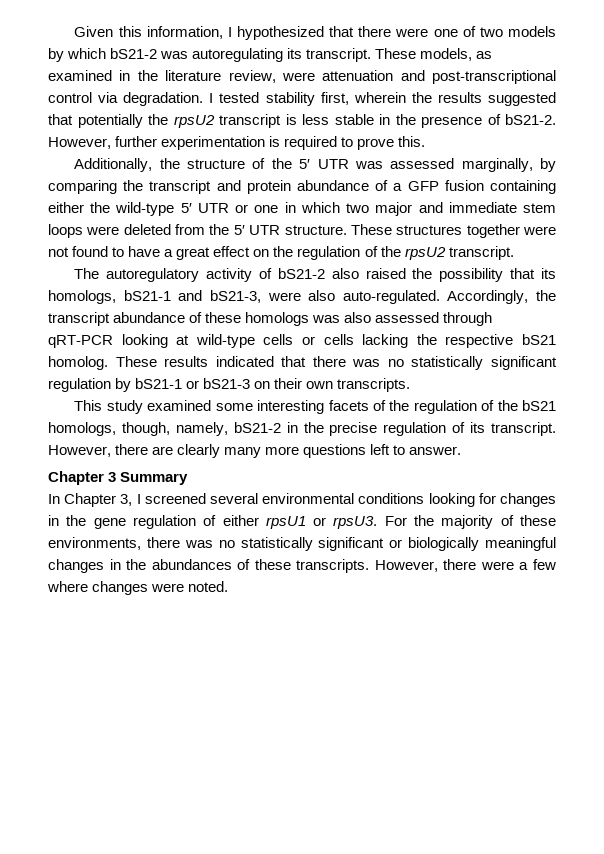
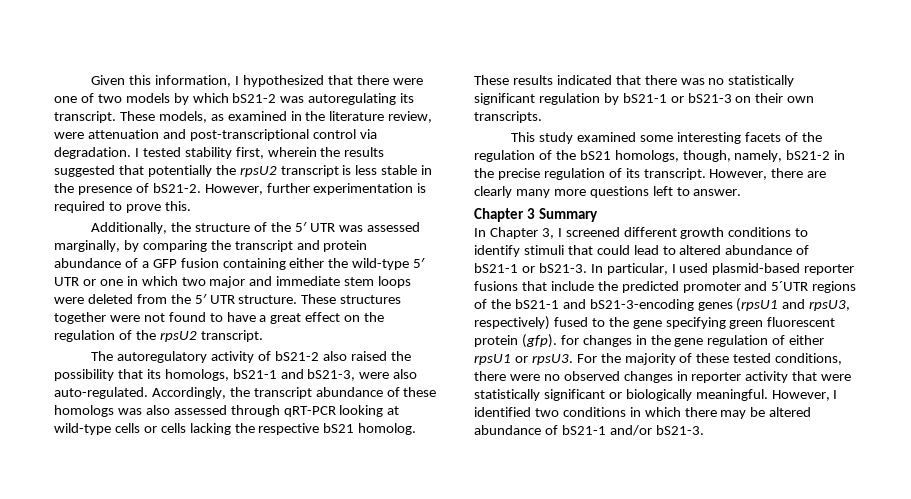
- In Chapter 3, I screened several environmental conditions looking for changes in the gene regulation of either rpsU1 or rpsU3.
+ In Chapter 3, I screened different growth conditions to identify stimuli that could lead to altered abundance of bS21-1 or bS21-3. In particular, I used plasmid-based reporter fusions that include the predicted promoter and 5´UTR regions of the bS21-1 and bS21-3-encoding genes (rpsU1 and rpsU3, respectively) fused to the gene specifying green fluorescent protein (gfp). for changes in the gene regulation of either rpsU1 or rpsU3.
- For the majority of these environments, there was no statistically significant or biologically meaningful changes in the abundances of these transcripts. However, there were a few where changes were noted.
+ For the majority of these tested conditions, there were no observed changes in reporter activity that were statistically significant or biologically meaningful. However, I identified two conditions in which there may be altered abundance of bS21-1 and/or bS21-3.

